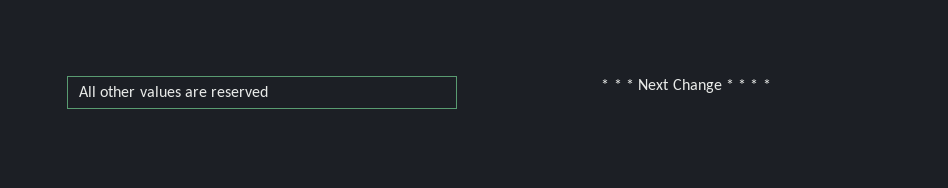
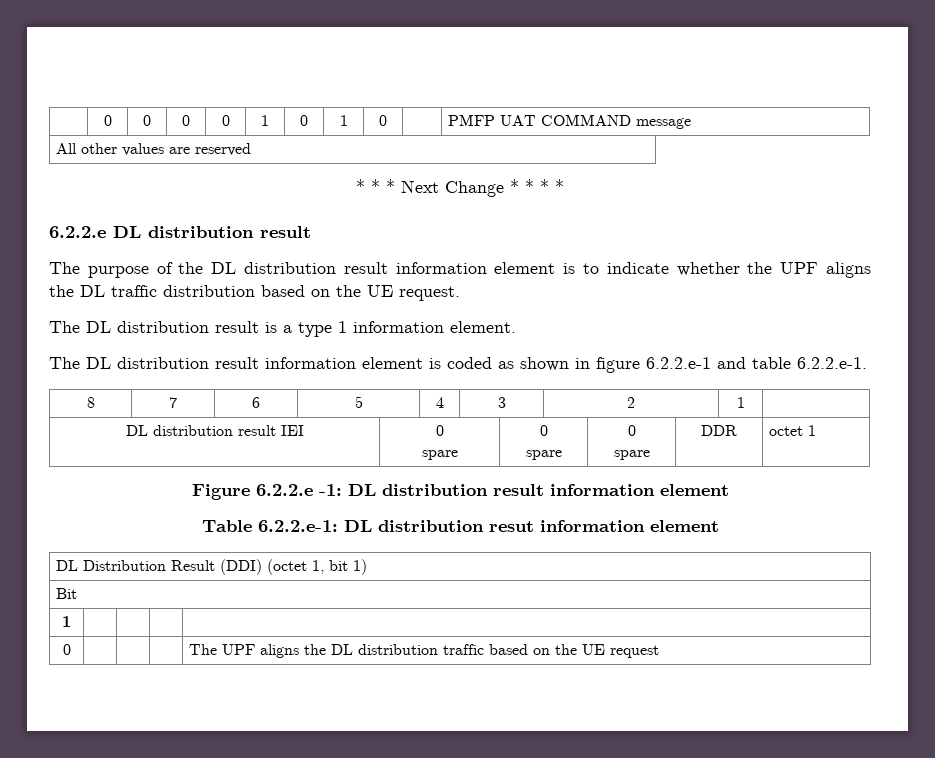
+ | 0 | 0 | 0 | 0 | 1 | 0 | 1 | 0 | | PMFP UAT COMMAND message
+ 6.2.2.e DL distribution result
+ The purpose of the DL distribution result information element is to indicate whether the UPF aligns the DL traffic distribution based on the UE request.
+ The DL distribution result is a type 1 information element.
+ The DL distribution result information element is coded as shown in figure 6.2.2.e-1 and table 6.2.2.e-1.
+ 8 | 7 | 6 | 5 | 4 | 3 | 2 | 1 |
+ DL distribution result IEI | 0
+ spare | 0
+ spare | 0
+ spare | DDR | octet 1
+ Figure 6.2.2.e -1: DL distribution result information element
+ Table 6.2.2.e-1: DL distribution resut information element
+ DL Distribution Result (DDI) (octet 1, bit 1)
+ Bit
+ 1 | | | |
+ 0 | | | | The UPF aligns the DL distribution traffic based on the UE request

